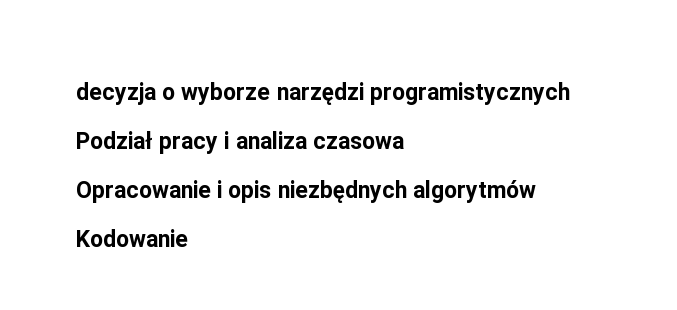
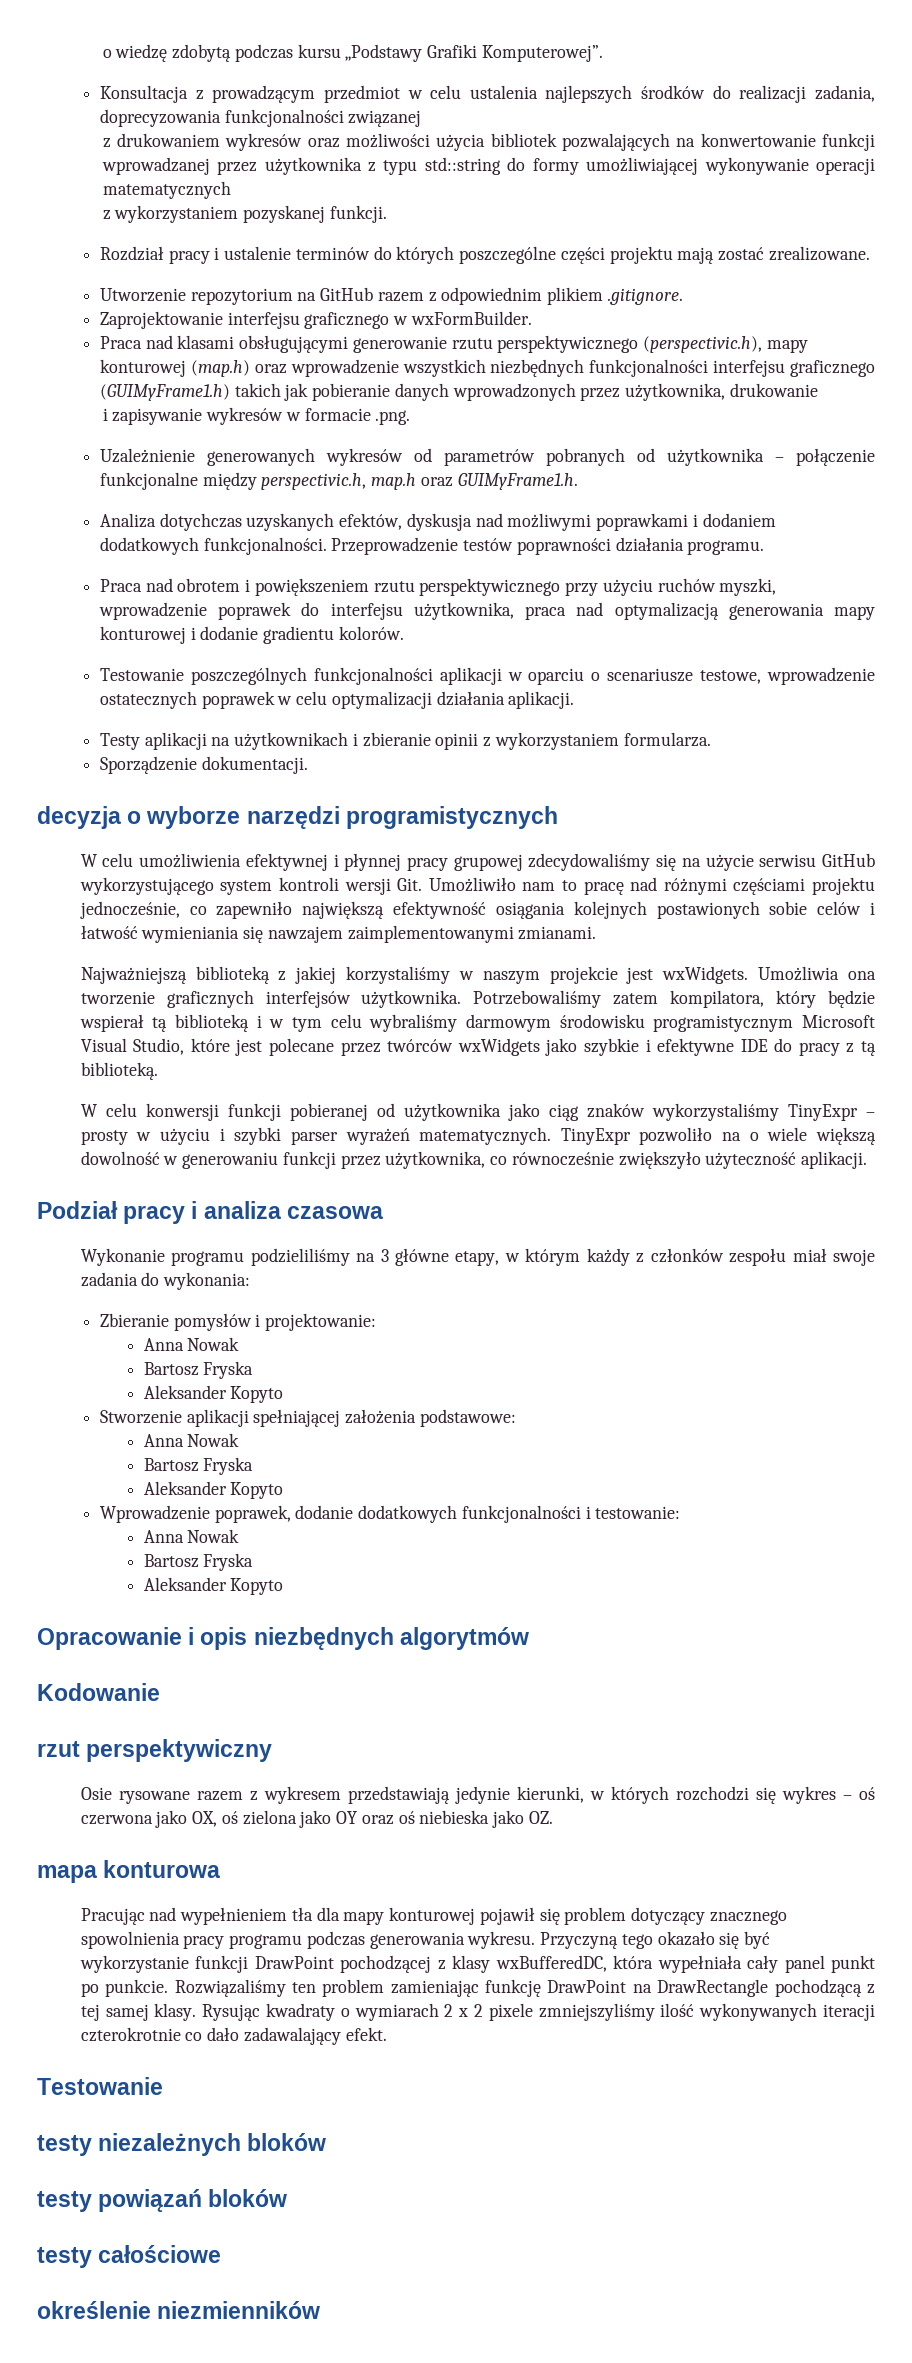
+ o wiedzę zdobytą podczas kursu „Podstawy Grafiki Komputerowej”.
+ Konsultacja z prowadzącym przedmiot w celu ustalenia najlepszych środków do realizacji zadania, doprecyzowania funkcjonalności związanej
+ z drukowaniem wykresów oraz możliwości użycia bibliotek pozwalających na konwertowanie funkcji wprowadzanej przez użytkownika z typu std::string do formy umożliwiającej wykonywanie operacji matematycznych
+ z wykorzystaniem pozyskanej funkcji.
+ Rozdział pracy i ustalenie terminów do których poszczególne części projektu mają zostać zrealizowane.
+ Utworzenie repozytorium na GitHub razem z odpowiednim plikiem .gitignore.
+ Zaprojektowanie interfejsu graficznego w wxFormBuilder.
+ Praca nad klasami obsługującymi generowanie rzutu perspektywicznego (perspectivic.h), mapy konturowej (map.h) oraz wprowadzenie wszystkich niezbędnych funkcjonalności interfejsu graficznego (GUIMyFrame1.h) takich jak pobieranie danych wprowadzonych przez użytkownika, drukowanie
+ i zapisywanie wykresów w formacie .png.
+ Uzależnienie generowanych wykresów od parametrów pobranych od użytkownika – połączenie funkcjonalne między perspectivic.h, map.h oraz GUIMyFrame1.h.
+ Analiza dotychczas uzyskanych efektów, dyskusja nad możliwymi poprawkami i dodaniem dodatkowych funkcjonalności. Przeprowadzenie testów poprawności działania programu.
+ Praca nad obrotem i powiększeniem rzutu perspektywicznego przy użyciu ruchów myszki, wprowadzenie poprawek do interfejsu użytkownika, praca nad optymalizacją generowania mapy konturowej i dodanie gradientu kolorów.
+ Testowanie poszczególnych funkcjonalności aplikacji w oparciu o scenariusze testowe, wprowadzenie ostatecznych poprawek w celu optymalizacji działania aplikacji.
+ Testy aplikacji na użytkownikach i zbieranie opinii z wykorzystaniem formularza.
+ Sporządzenie dokumentacji.
+ W celu umożliwienia efektywnej i płynnej pracy grupowej zdecydowaliśmy się na użycie serwisu GitHub wykorzystującego system kontroli wersji Git. Umożliwiło nam to pracę nad różnymi częściami projektu jednocześnie, co zapewniło największą efektywność osiągania kolejnych postawionych sobie celów i łatwość wymieniania się nawzajem zaimplementowanymi zmianami.
+ Najważniejszą biblioteką z jakiej korzystaliśmy w naszym projekcie jest wxWidgets. Umożliwia ona tworzenie graficznych interfejsów użytkownika. Potrzebowaliśmy zatem kompilatora, który będzie wspierał tą biblioteką i w tym celu wybraliśmy darmowym środowisku programistycznym Microsoft Visual Studio, które jest polecane przez twórców wxWidgets jako szybkie i efektywne IDE do pracy z tą biblioteką.
+ W celu konwersji funkcji pobieranej od użytkownika jako ciąg znaków wykorzystaliśmy TinyExpr – prosty w użyciu i szybki parser wyrażeń matematycznych. TinyExpr pozwoliło na o wiele większą dowolność w generowaniu funkcji przez użytkownika, co równocześnie zwiększyło użyteczność aplikacji.
+ Wykonanie programu podzieliliśmy na 3 główne etapy, w którym każdy z członków zespołu miał swoje zadania do wykonania:
+ Zbieranie pomysłów i projektowanie:
+ Anna Nowak
+ Bartosz Fryska
+ Aleksander Kopyto
+ Stworzenie aplikacji spełniającej założenia podstawowe:
+ Anna Nowak
+ Bartosz Fryska
+ Aleksander Kopyto
+ Wprowadzenie poprawek, dodanie dodatkowych funkcjonalności i testowanie:
+ Anna Nowak
+ Bartosz Fryska
+ Aleksander Kopyto
+ rzut perspektywiczny
+ Osie rysowane razem z wykresem przedstawiają jedynie kierunki, w których rozchodzi się wykres – oś czerwona jako OX, oś zielona jako OY oraz oś niebieska jako OZ.
+ mapa konturowa
+ Pracując nad wypełnieniem tła dla mapy konturowej pojawił się problem dotyczący znacznego spowolnienia pracy programu podczas generowania wykresu. Przyczyną tego okazało się być wykorzystanie funkcji DrawPoint pochodzącej z klasy wxBufferedDC, która wypełniała cały panel punkt po punkcie. Rozwiązaliśmy ten problem zamieniając funkcję DrawPoint na DrawRectangle pochodzącą z tej samej klasy. Rysując kwadraty o wymiarach 2 x 2 pixele zmniejszyliśmy ilość wykonywanych iteracji czterokrotnie co dało zadawalający efekt.
+ Testowanie
+ testy niezależnych bloków
+ testy powiązań bloków
+ testy całościowe
+ określenie niezmienników

